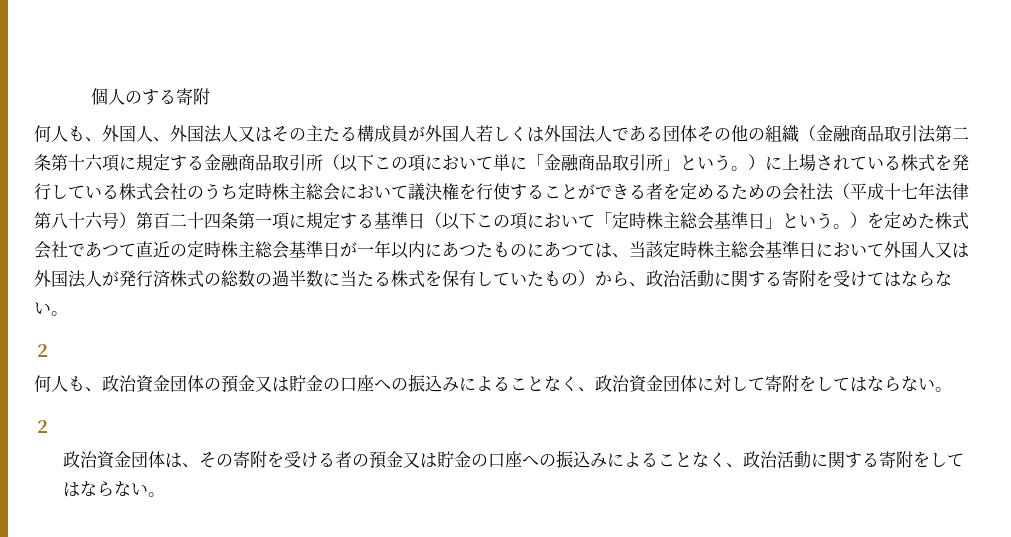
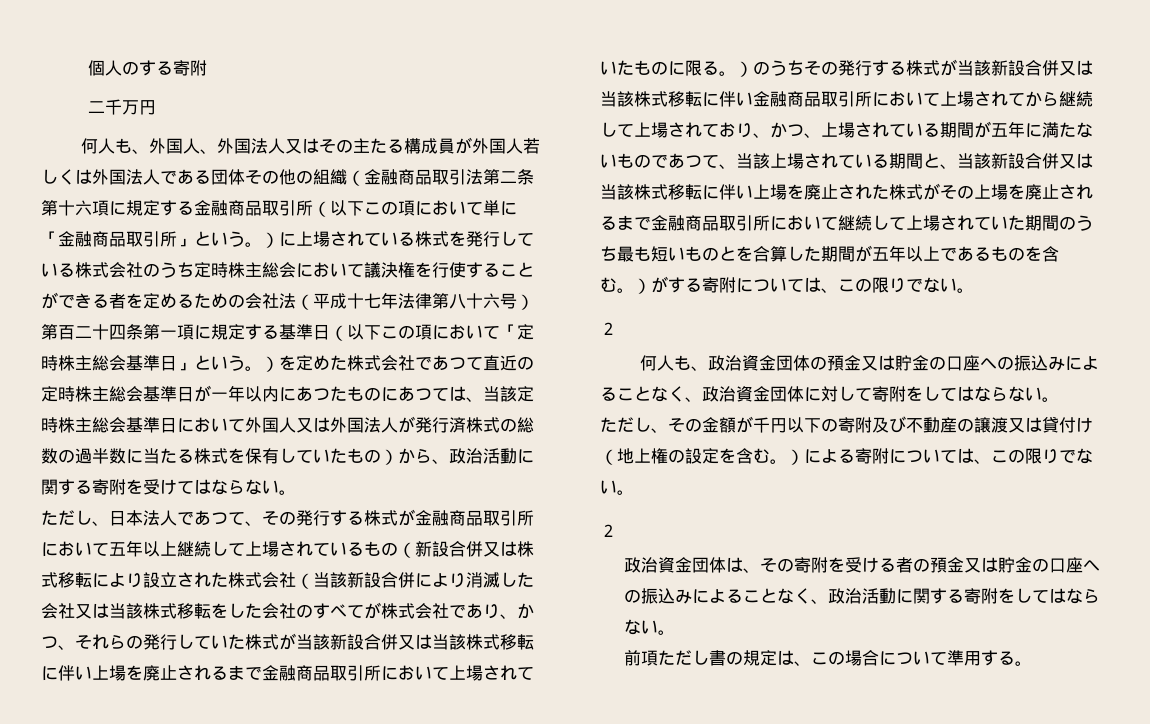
+ 二千万円
+ ただし、日本法人であつて、その発行する株式が金融商品取引所において五年以上継続して上場されているもの（新設合併又は株式移転により設立された株式会社（当該新設合併により消滅した会社又は当該株式移転をした会社のすべてが株式会社であり、かつ、それらの発行していた株式が当該新設合併又は当該株式移転に伴い上場を廃止されるまで金融商品取引所において上場されていたものに限る。）のうちその発行する株式が当該新設合併又は当該株式移転に伴い金融商品取引所において上場されてから継続して上場されており、かつ、上場されている期間が五年に満たないものであつて、当該上場されている期間と、当該新設合併又は当該株式移転に伴い上場を廃止された株式がその上場を廃止されるまで金融商品取引所において継続して上場されていた期間のうち最も短いものとを合算した期間が五年以上であるものを含む。）がする寄附については、この限りでない。
+ ただし、その金額が千円以下の寄附及び不動産の譲渡又は貸付け（地上権の設定を含む。）による寄附については、この限りでない。
+ 前項ただし書の規定は、この場合について準用する。

